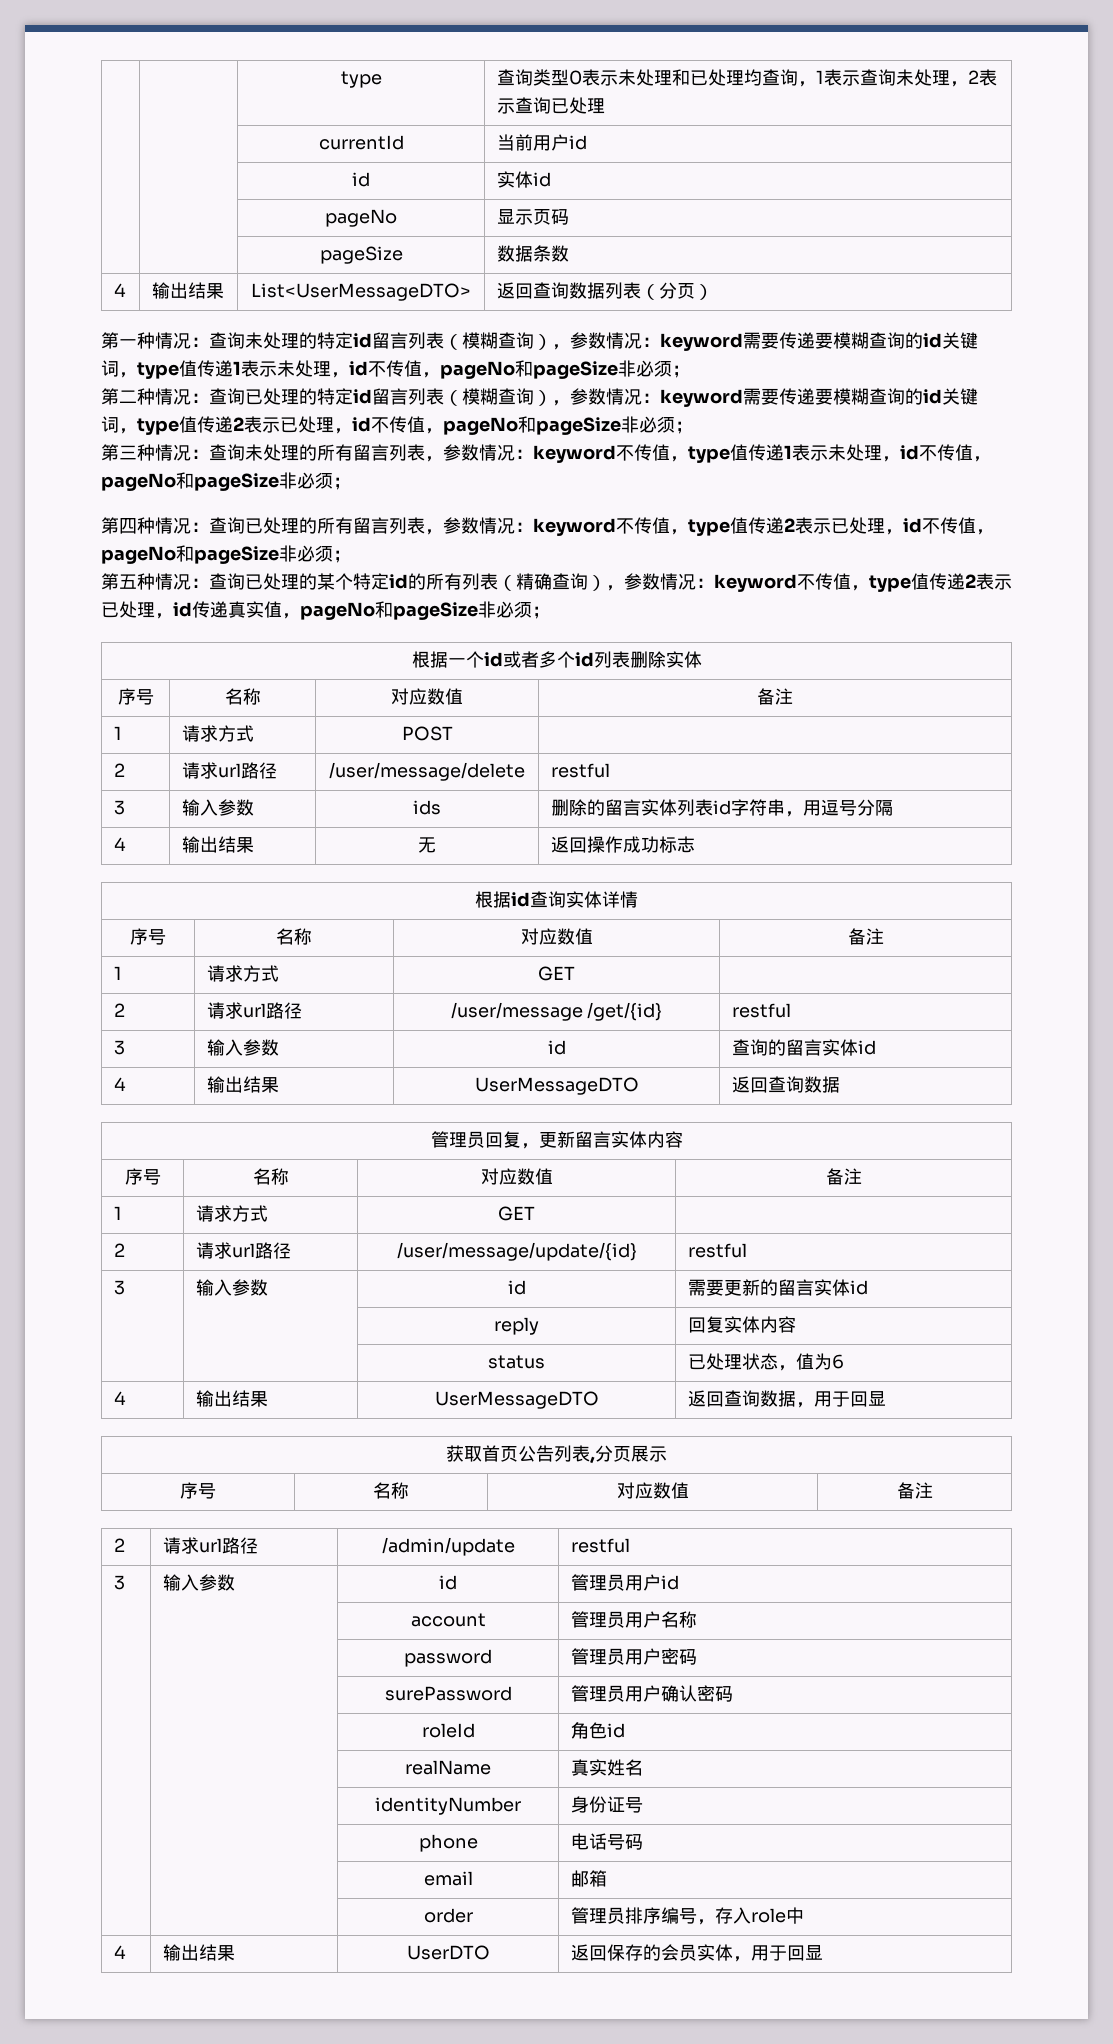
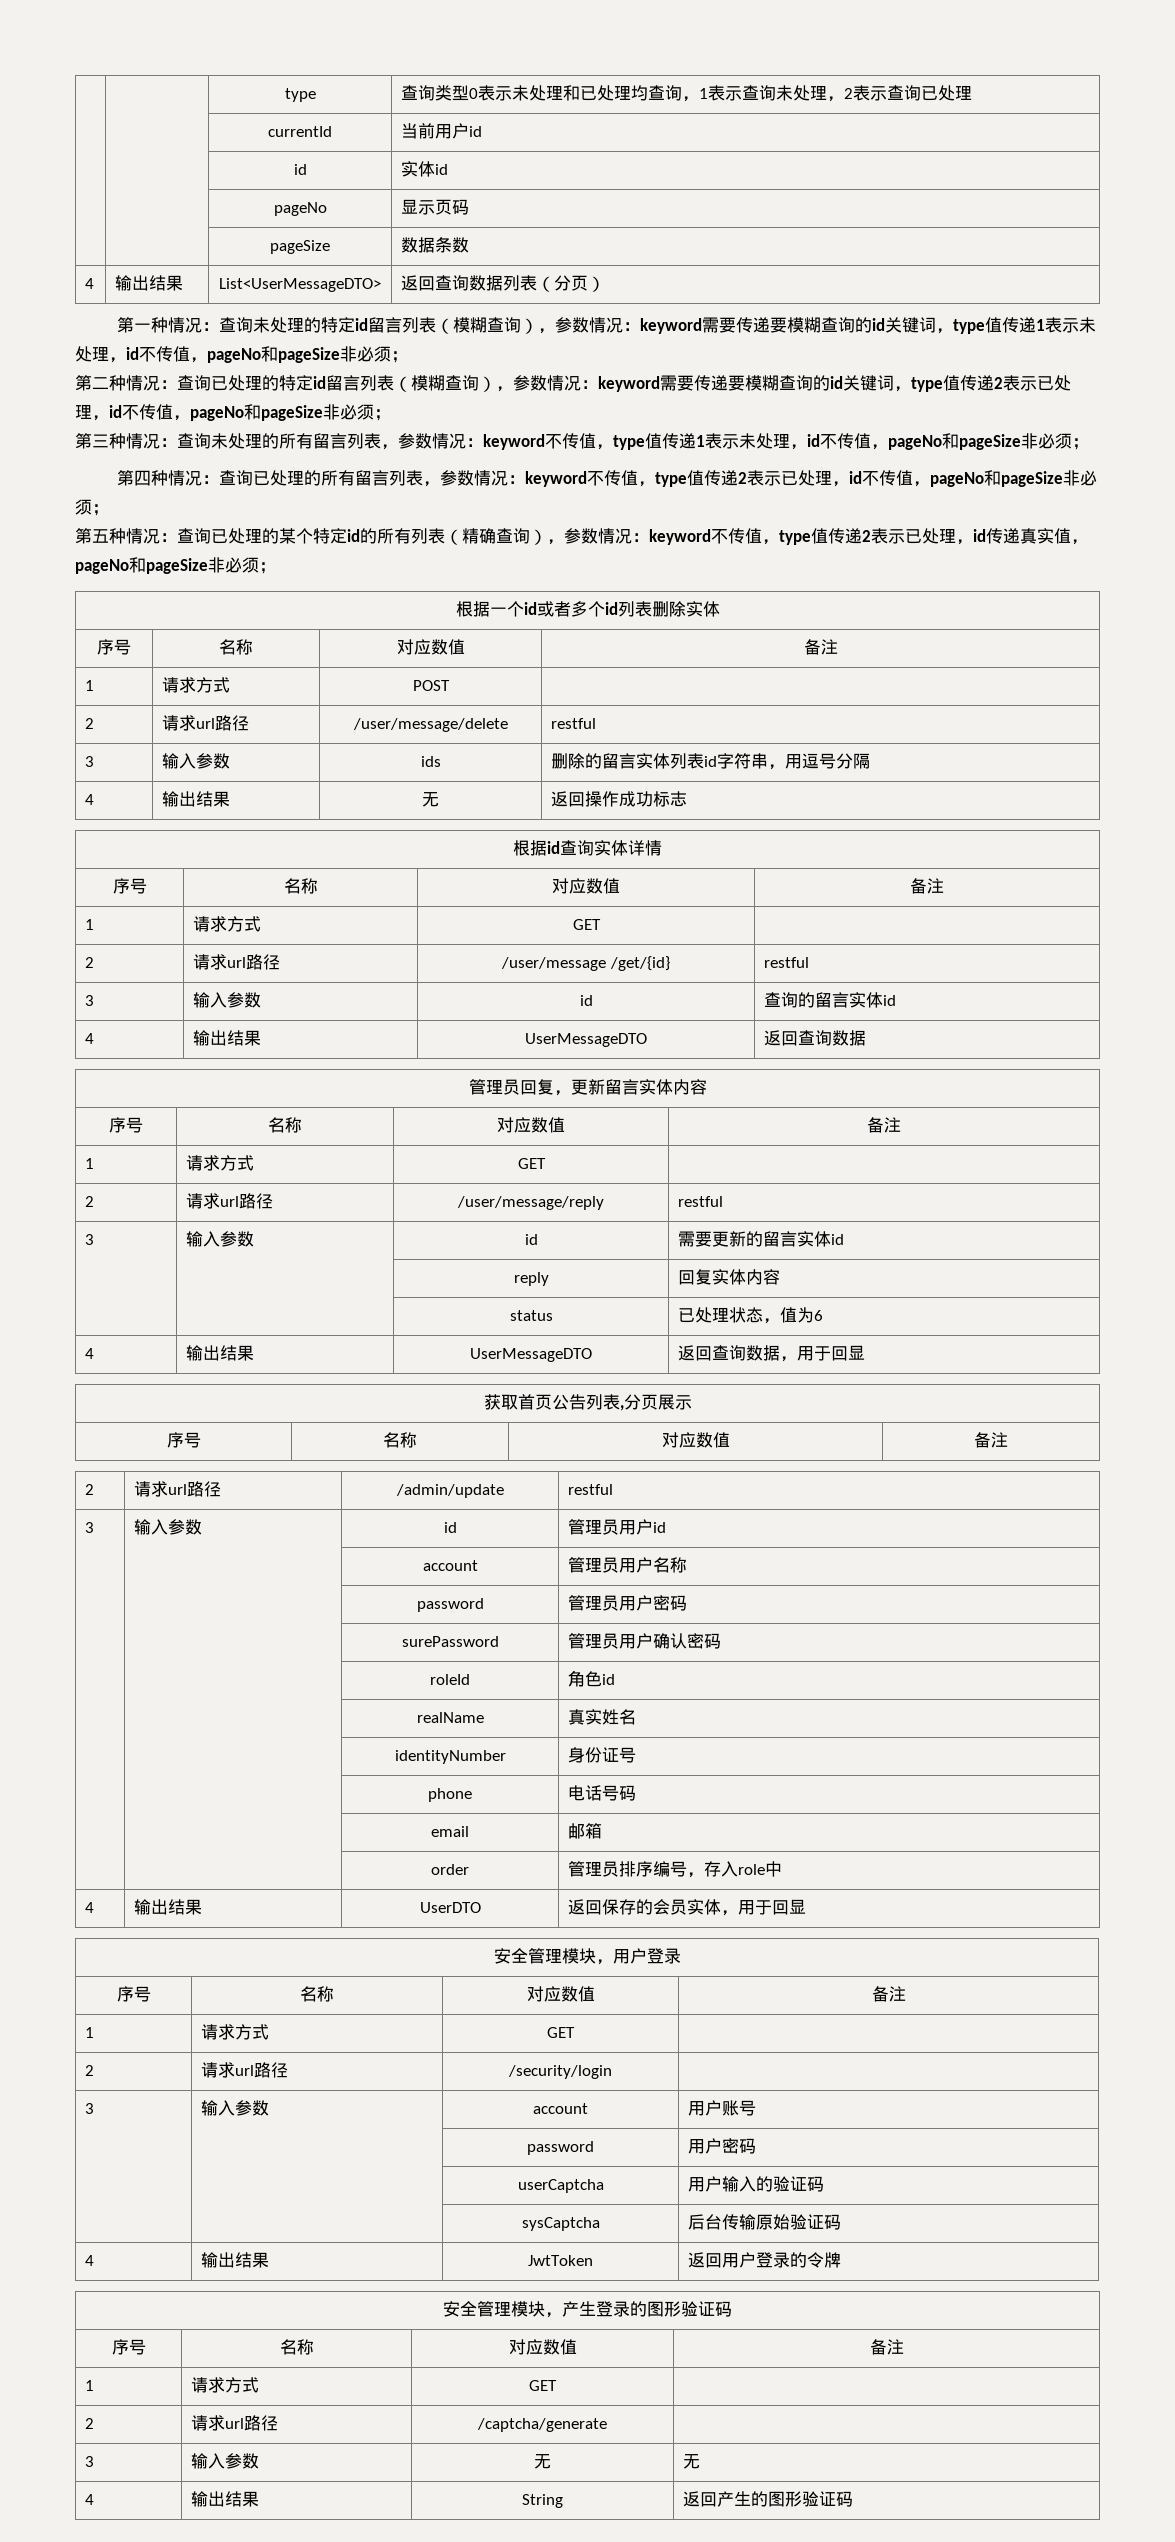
- 2 | 请求url路径 | /user/message/update/{id} | restful
+ 2 | 请求url路径 | /user/message/reply | restful
+ 安全管理模块，用户登录
+ 序号 | 名称 | 对应数值 | 备注
+ 1 | 请求方式 | GET |
+ 2 | 请求url路径 | /security/login |
+ 3 | 输入参数 | account | 用户账号
+ | | password | 用户密码
+ | | userCaptcha | 用户输入的验证码
+ | | sysCaptcha | 后台传输原始验证码
+ 4 | 输出结果 | JwtToken | 返回用户登录的令牌
+ 安全管理模块，产生登录的图形验证码
+ 序号 | 名称 | 对应数值 | 备注
+ 1 | 请求方式 | GET |
+ 2 | 请求url路径 | /captcha/generate |
+ 3 | 输入参数 | 无 | 无
+ 4 | 输出结果 | String | 返回产生的图形验证码

